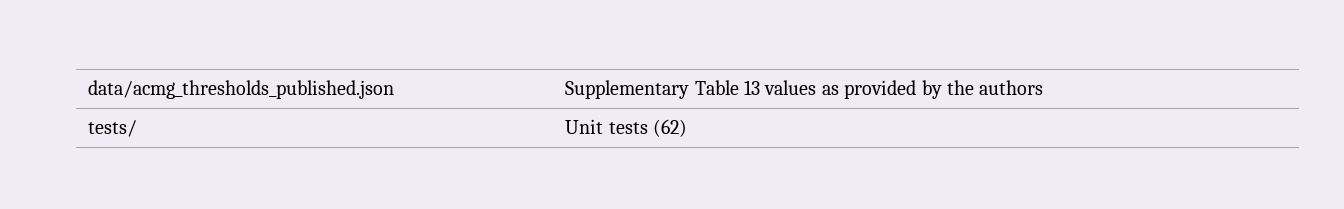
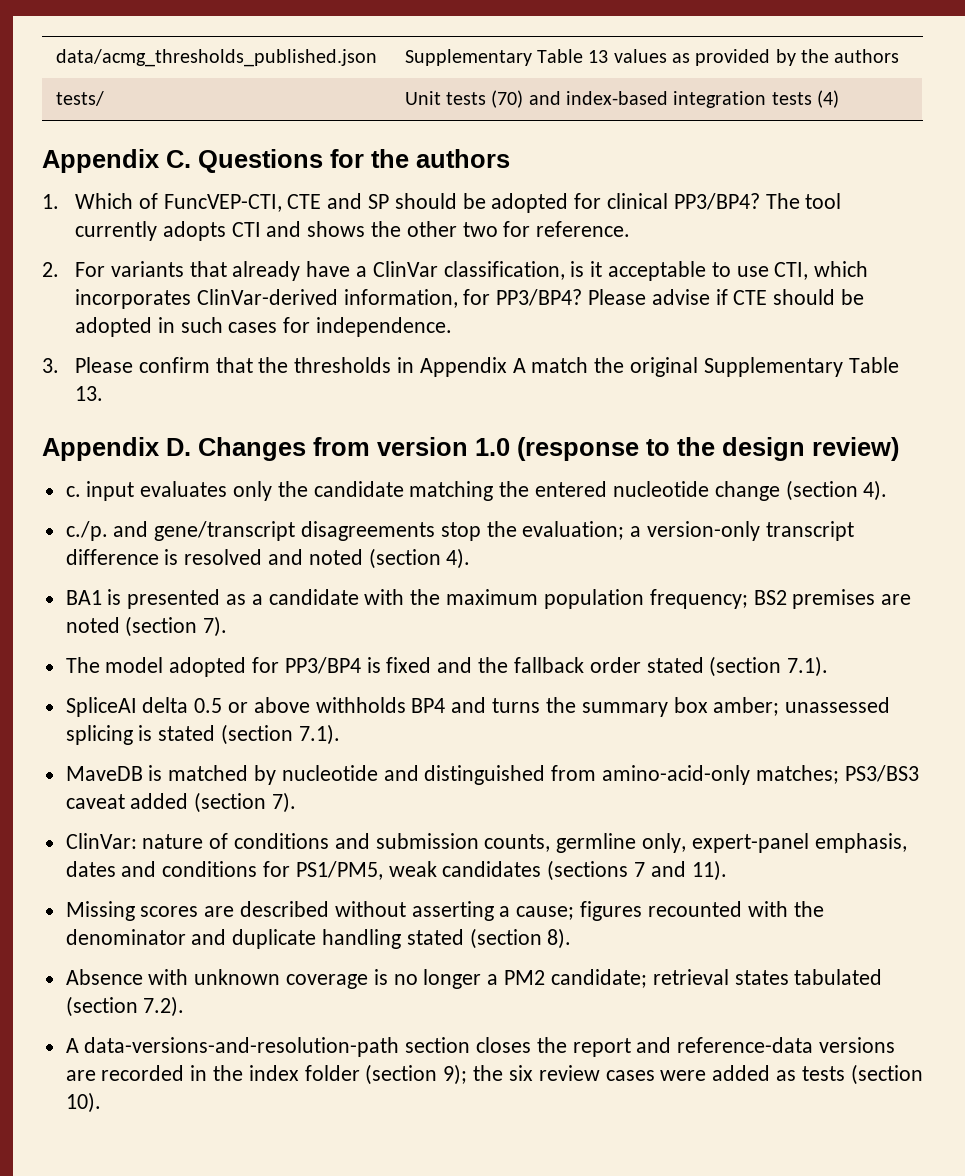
- tests/ | Unit tests (62)
+ tests/ | Unit tests (70) and index-based integration tests (4)
+ Appendix C. Questions for the authors
+ 1. Which of FuncVEP-CTI, CTE and SP should be adopted for clinical PP3/BP4? The tool currently adopts CTI and shows the other two for reference.
+ 2. For variants that already have a ClinVar classification, is it acceptable to use CTI, which incorporates ClinVar-derived information, for PP3/BP4? Please advise if CTE should be adopted in such cases for independence.
+ 3. Please confirm that the thresholds in Appendix A match the original Supplementary Table 13.
+ Appendix D. Changes from version 1.0 (response to the design review)
+ c. input evaluates only the candidate matching the entered nucleotide change (section 4).
+ c./p. and gene/transcript disagreements stop the evaluation; a version-only transcript difference is resolved and noted (section 4).
+ BA1 is presented as a candidate with the maximum population frequency; BS2 premises are noted (section 7).
+ The model adopted for PP3/BP4 is fixed and the fallback order stated (section 7.1).
+ SpliceAI delta 0.5 or above withholds BP4 and turns the summary box amber; unassessed splicing is stated (section 7.1).
+ MaveDB is matched by nucleotide and distinguished from amino-acid-only matches; PS3/BS3 caveat added (section 7).
+ ClinVar: nature of conditions and submission counts, germline only, expert-panel emphasis, dates and conditions for PS1/PM5, weak candidates (sections 7 and 11).
+ Missing scores are described without asserting a cause; figures recounted with the denominator and duplicate handling stated (section 8).
+ Absence with unknown coverage is no longer a PM2 candidate; retrieval states tabulated (section 7.2).
+ A data-versions-and-resolution-path section closes the report and reference-data versions are recorded in the index folder (section 9); the six review cases were added as tests (section 10).

